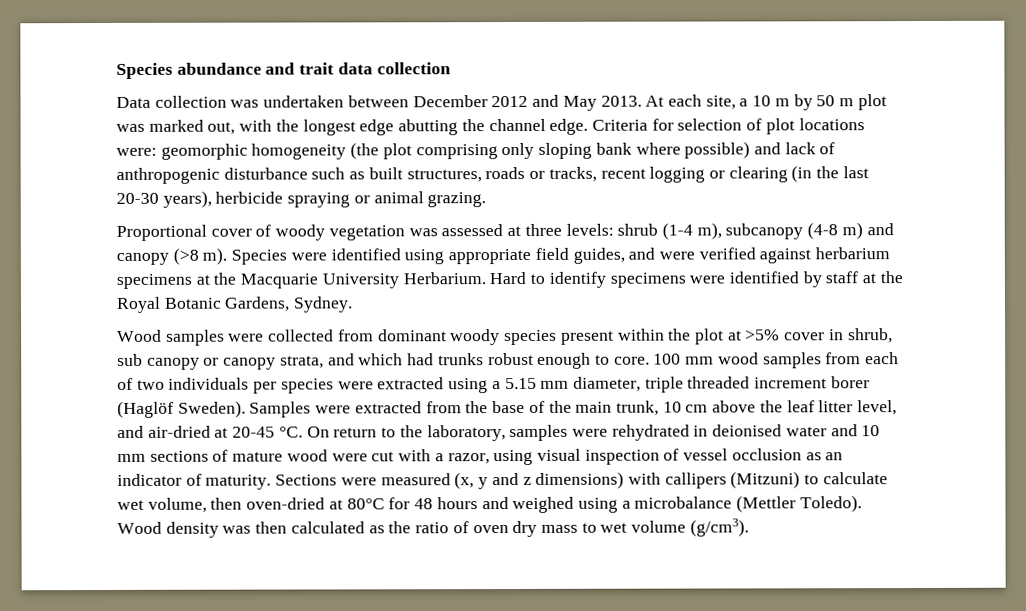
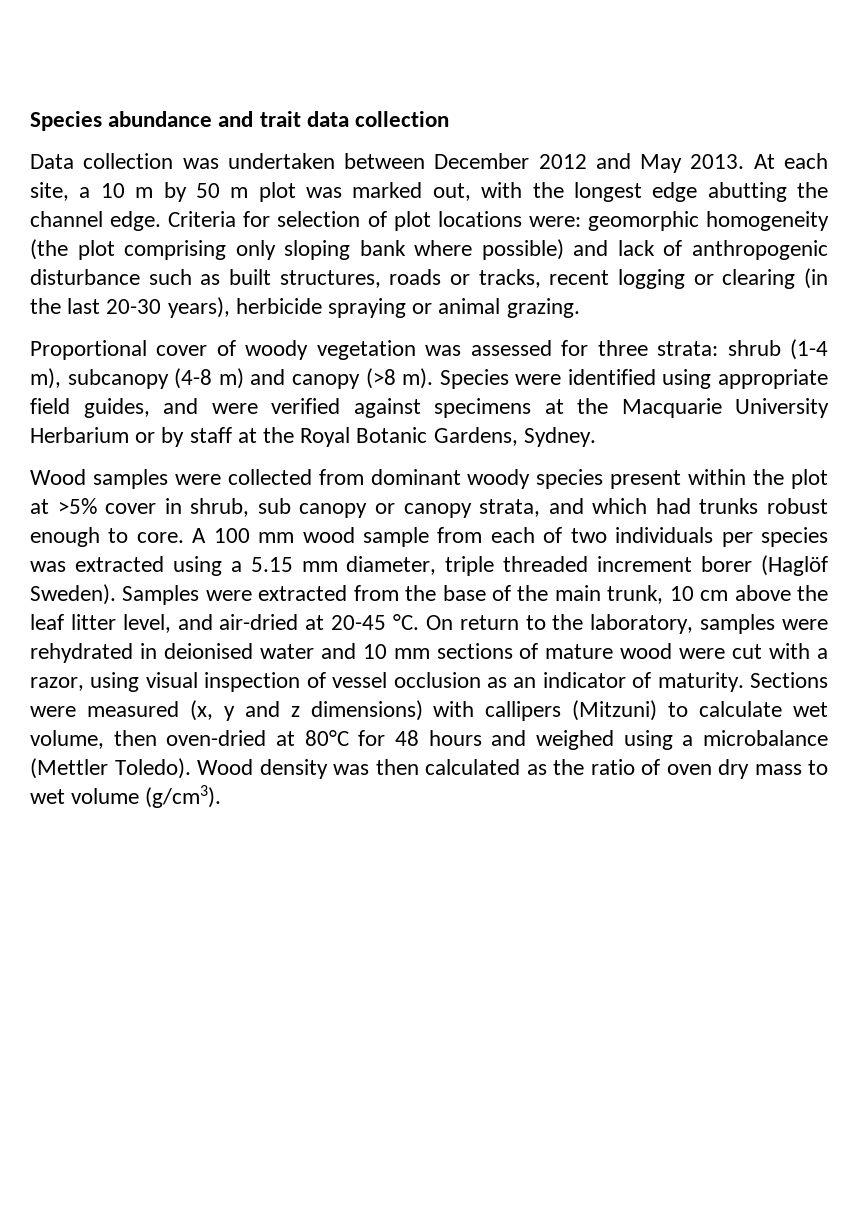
- Proportional cover of woody vegetation was assessed at three levels: shrub (1-4 m), subcanopy (4-8 m) and canopy (>8 m).
+ Proportional cover of woody vegetation was assessed for three strata: shrub (1-4 m), subcanopy (4-8 m) and canopy (>8 m).
- Species were identified using appropriate field guides, and were verified against herbarium specimens at the Macquarie University Herbarium. Hard to identify specimens were identified by staff at the Royal Botanic Gardens, Sydney.
+ Species were identified using appropriate field guides, and were verified against specimens at the Macquarie University Herbarium or by staff at the Royal Botanic Gardens, Sydney.
- 100 mm wood samples from each of two individuals per species were extracted using a 5.15 mm diameter, triple threaded increment borer (Haglöf Sweden).
+ A 100 mm wood sample from each of two individuals per species was extracted using a 5.15 mm diameter, triple threaded increment borer (Haglöf Sweden).

